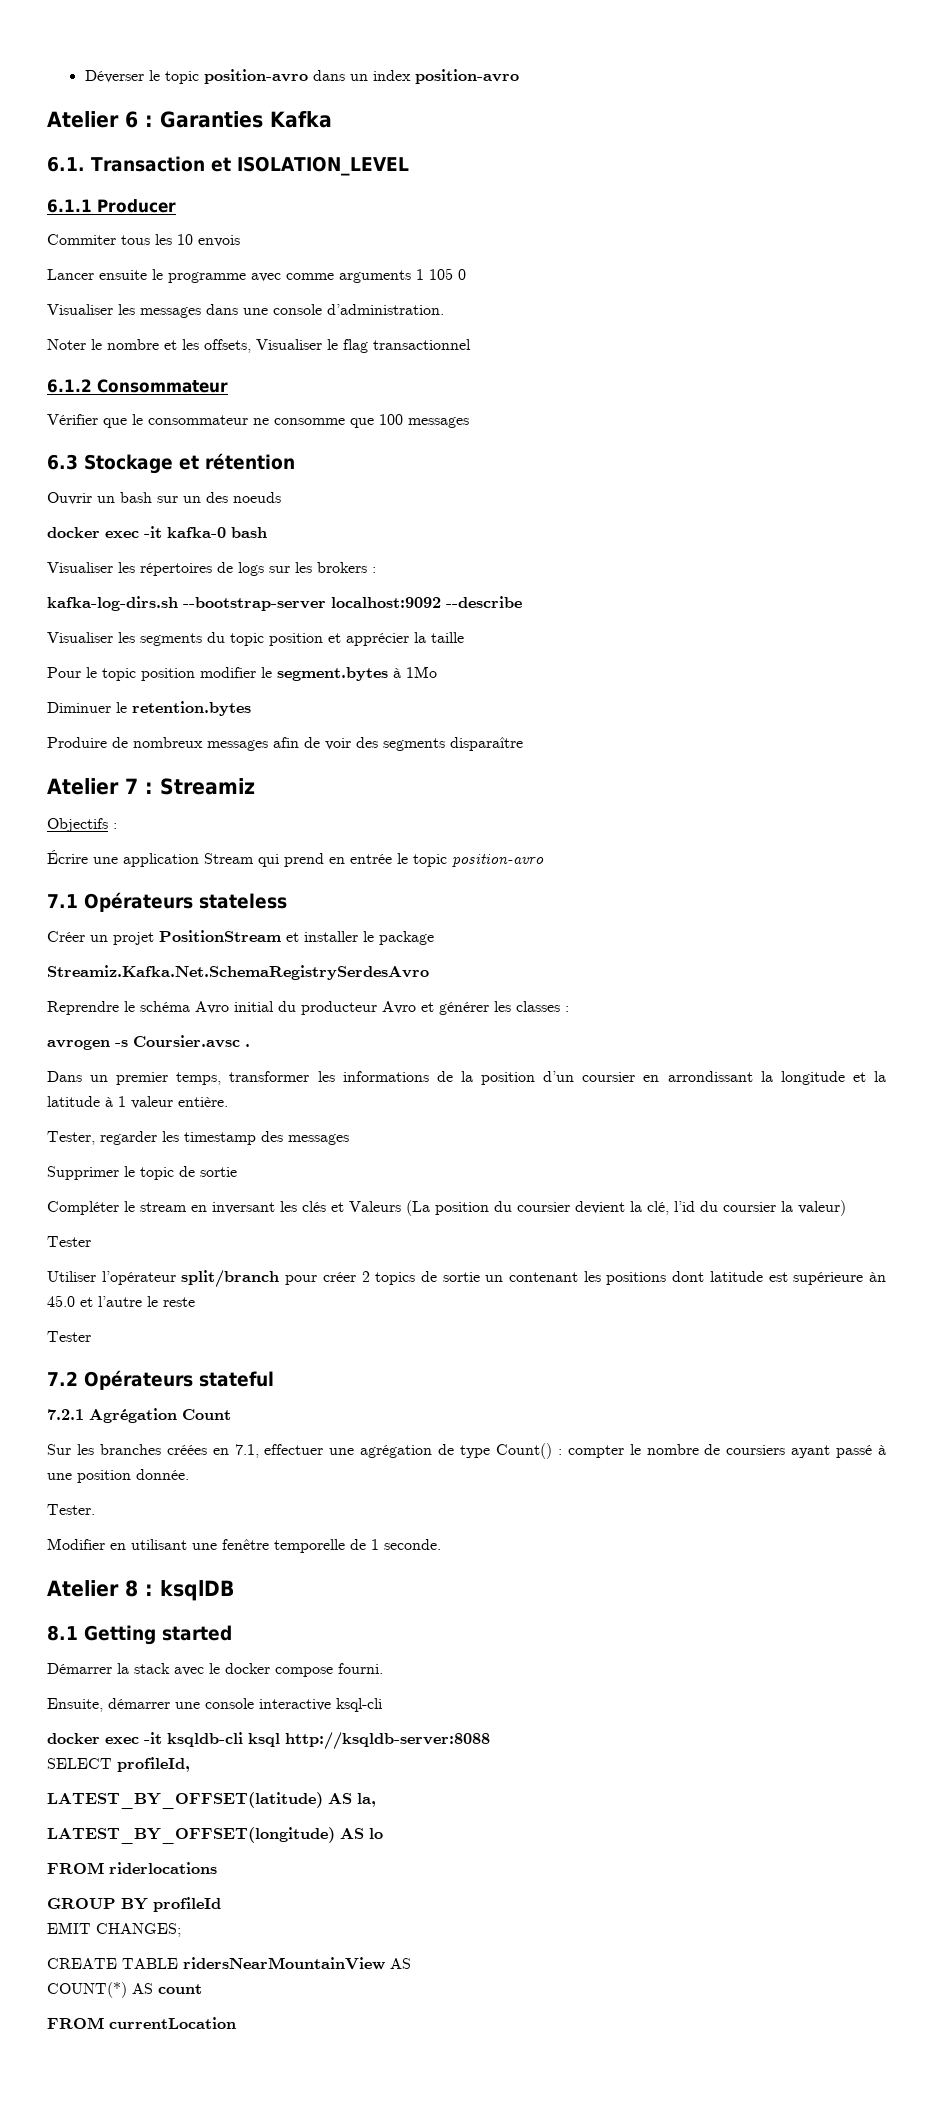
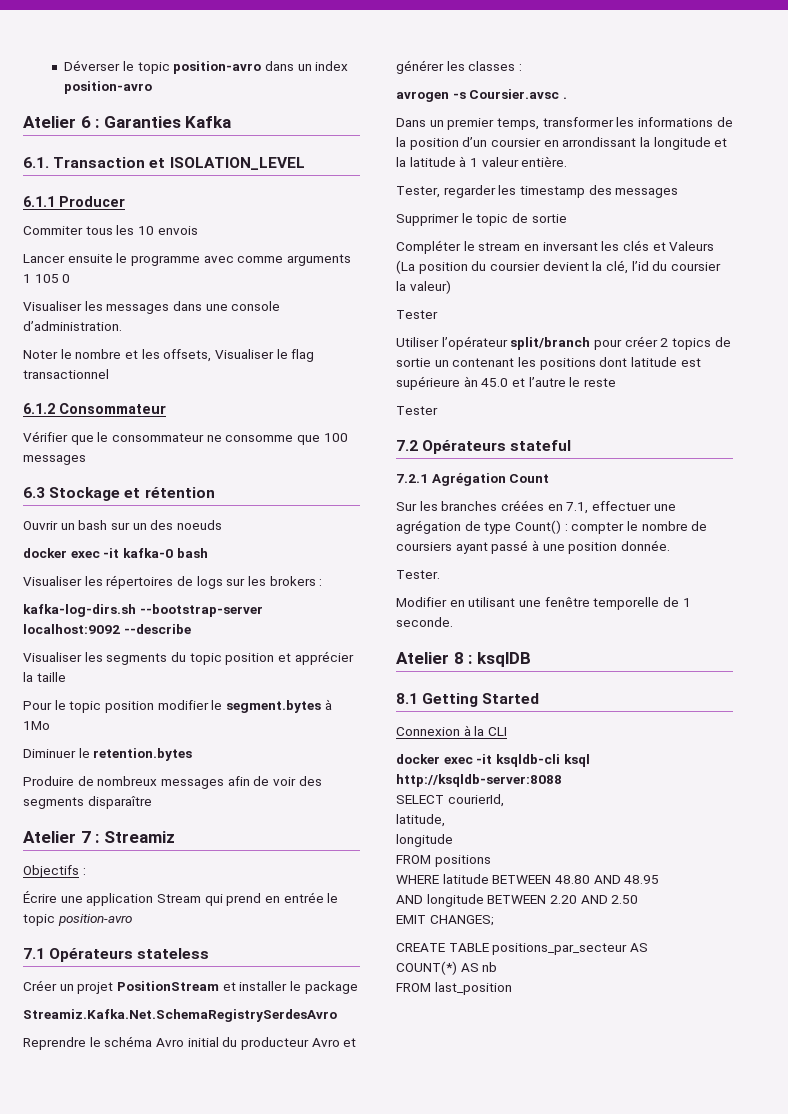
- 8.1 Getting started
- Démarrer la stack avec le docker compose fourni.
- Ensuite, démarrer une console interactive ksql-cli
+ 8.1 Getting Started
+ Connexion à la CLI
- SELECT profileId,
- LATEST_BY_OFFSET(latitude) AS la,
- LATEST_BY_OFFSET(longitude) AS lo
- FROM riderlocations
- GROUP BY profileId
+ SELECT courierId,
+ latitude,
+ longitude
+ FROM positions
+ WHERE latitude BETWEEN 48.80 AND 48.95
+ AND longitude BETWEEN 2.20 AND 2.50
- CREATE TABLE ridersNearMountainView AS
+ CREATE TABLE positions_par_secteur AS
- COUNT(*) AS count
- FROM currentLocation
+ COUNT(*) AS nb
+ FROM last_position

